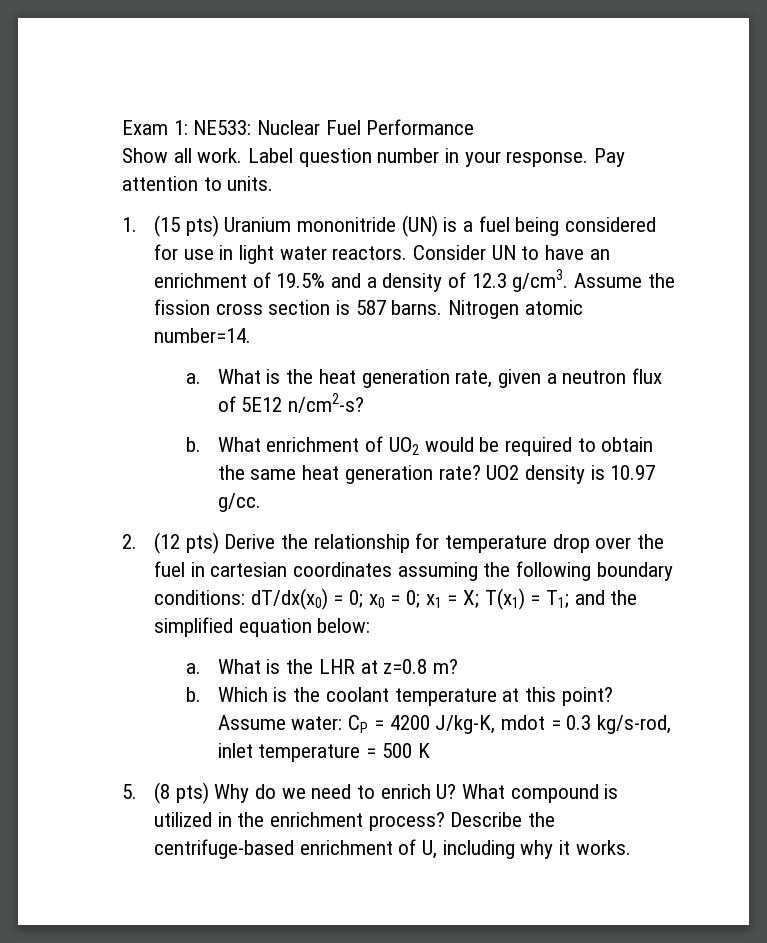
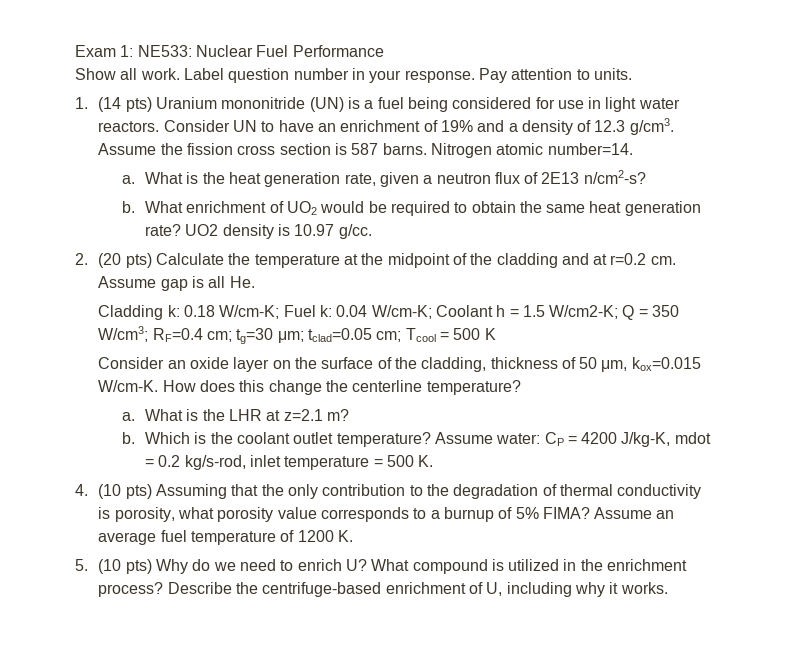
- 1. (15 pts) Uranium mononitride (UN) is a fuel being considered for use in light water reactors.
+ 1. (14 pts) Uranium mononitride (UN) is a fuel being considered for use in light water reactors.
- Consider UN to have an enrichment of 19.5% and a density of 12.3 g/cm3.
+ Consider UN to have an enrichment of 19% and a density of 12.3 g/cm3.
- What is the heat generation rate, given a neutron flux of 5E12 n/cm2-s?
+ What is the heat generation rate, given a neutron flux of 2E13 n/cm2-s?
- 2. (12 pts) Derive the relationship for temperature drop over the fuel in cartesian coordinates assuming the following boundary conditions: dT/dx(x0) = 0; x0 = 0; x1 = X; T(x1) = T1; and the simplified equation below:
+ 2. (20 pts) Calculate the temperature at the midpoint of the cladding and at r=0.2 cm. Assume gap is all He.
+ Cladding k: 0.18 W/cm-K; Fuel k: 0.04 W/cm-K; Coolant h = 1.5 W/cm2-K; Q = 350 W/cm3; RF=0.4 cm; tg=30 μm; tclad=0.05 cm; Tcool = 500 K
+ Consider an oxide layer on the surface of the cladding, thickness of 50 μm, kox=0.015 W/cm-K. How does this change the centerline temperature?
- What is the LHR at z=0.8 m?
+ What is the LHR at z=2.1 m?
- Which is the coolant temperature at this point?
+ Which is the coolant outlet temperature?
- Assume water: CP = 4200 J/kg-K, mdot = 0.3 kg/s-rod, inlet temperature = 500 K
- 5. (8 pts) Why do we need to enrich U?
+ Assume water: CP = 4200 J/kg-K, mdot = 0.2 kg/s-rod, inlet temperature = 500 K.
+ 4. (10 pts) Assuming that the only contribution to the degradation of thermal conductivity is porosity, what porosity value corresponds to a burnup of 5% FIMA? Assume an average fuel temperature of 1200 K.
+ 5. (10 pts) Why do we need to enrich U?

